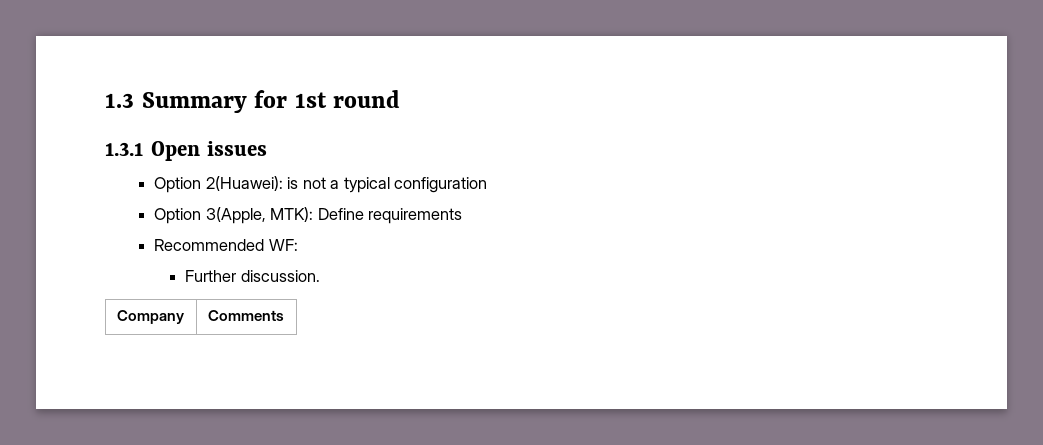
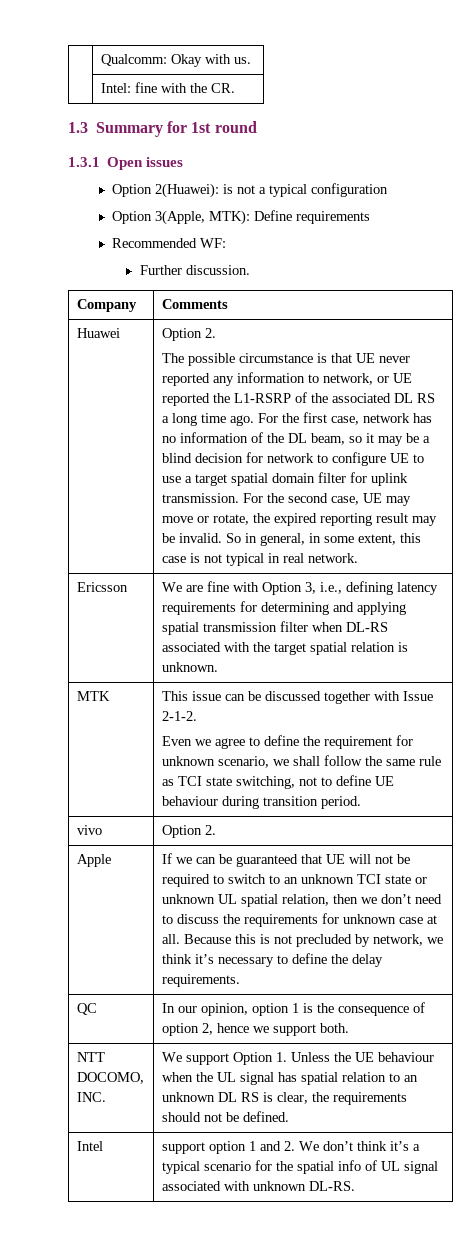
+ | Qualcomm: Okay with us.
+ | Intel: fine with the CR.
+ Huawei | Option 2.
+ The possible circumstance is that UE never reported any information to network, or UE reported the L1-RSRP of the associated DL RS a long time ago. For the first case, network has no information of the DL beam, so it may be a blind decision for network to configure UE to use a target spatial domain filter for uplink transmission. For the second case, UE may move or rotate, the expired reporting result may be invalid. So in general, in some extent, this case is not typical in real network.
+ Ericsson | We are fine with Option 3, i.e., defining latency requirements for determining and applying spatial transmission filter when DL-RS associated with the target spatial relation is unknown.
+ MTK | This issue can be discussed together with Issue 2-1-2.
+ Even we agree to define the requirement for unknown scenario, we shall follow the same rule as TCI state switching, not to define UE behaviour during transition period.
+ vivo | Option 2.
+ Apple | If we can be guaranteed that UE will not be required to switch to an unknown TCI state or unknown UL spatial relation, then we don’t need to discuss the requirements for unknown case at all. Because this is not precluded by network, we think it’s necessary to define the delay requirements.
+ QC | In our opinion, option 1 is the consequence of option 2, hence we support both.
+ NTT DOCOMO, INC. | We support Option 1. Unless the UE behaviour when the UL signal has spatial relation to an unknown DL RS is clear, the requirements should not be defined.
+ Intel | support option 1 and 2. We don’t think it’s a typical scenario for the spatial info of UL signal associated with unknown DL-RS.

